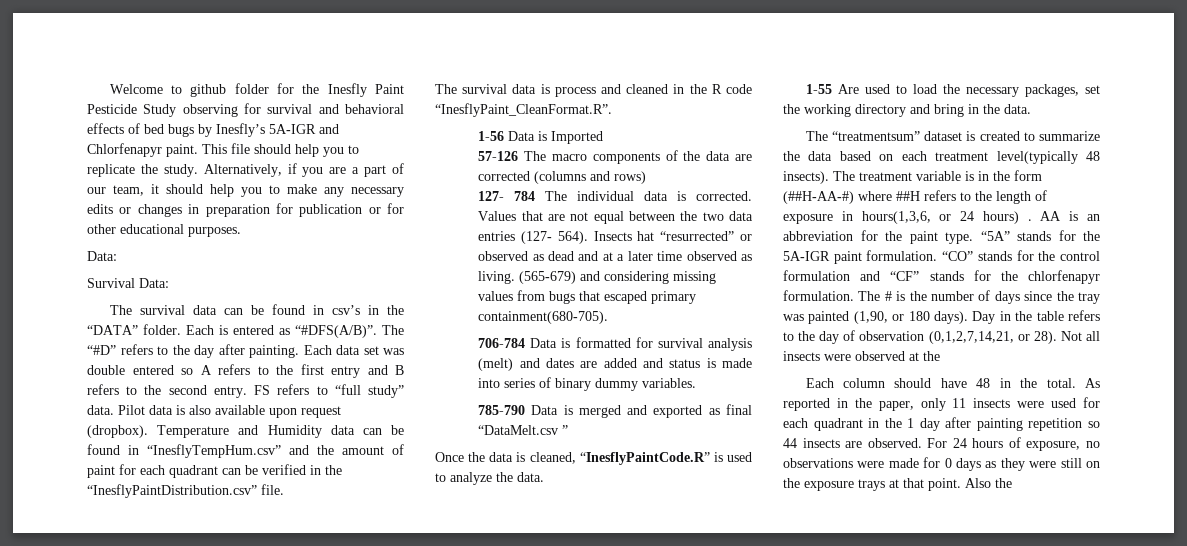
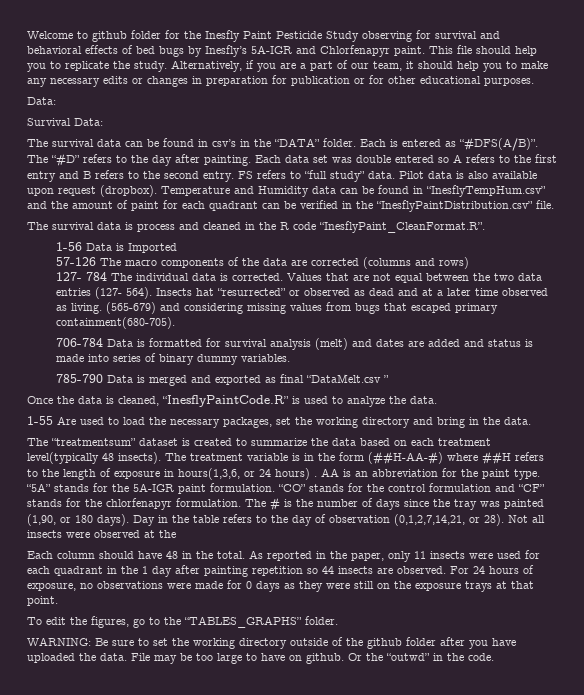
- For 24 hours of exposure, no observations were made for 0 days as they were still on the exposure trays at that point. Also the
+ For 24 hours of exposure, no observations were made for 0 days as they were still on the exposure trays at that point.
+ To edit the figures, go to the “TABLES_GRAPHS” folder.
+ WARNING: Be sure to set the working directory outside of the github folder after you have uploaded the data. File may be too large to have on github. Or the “outwd” in the code.

